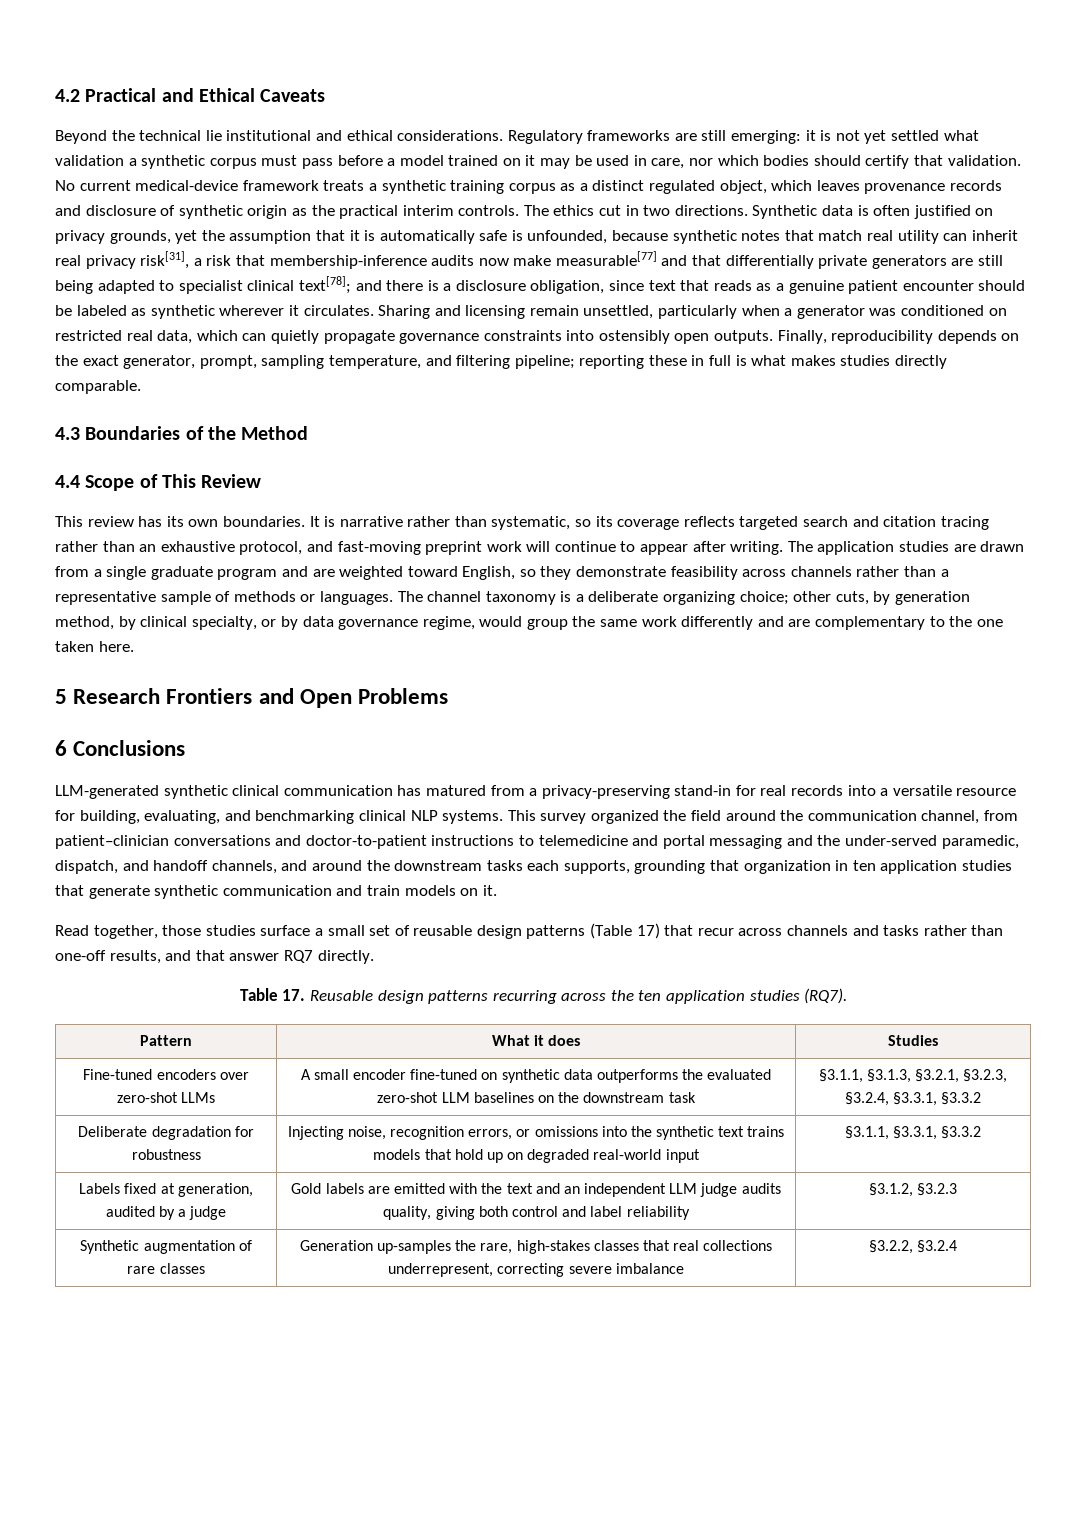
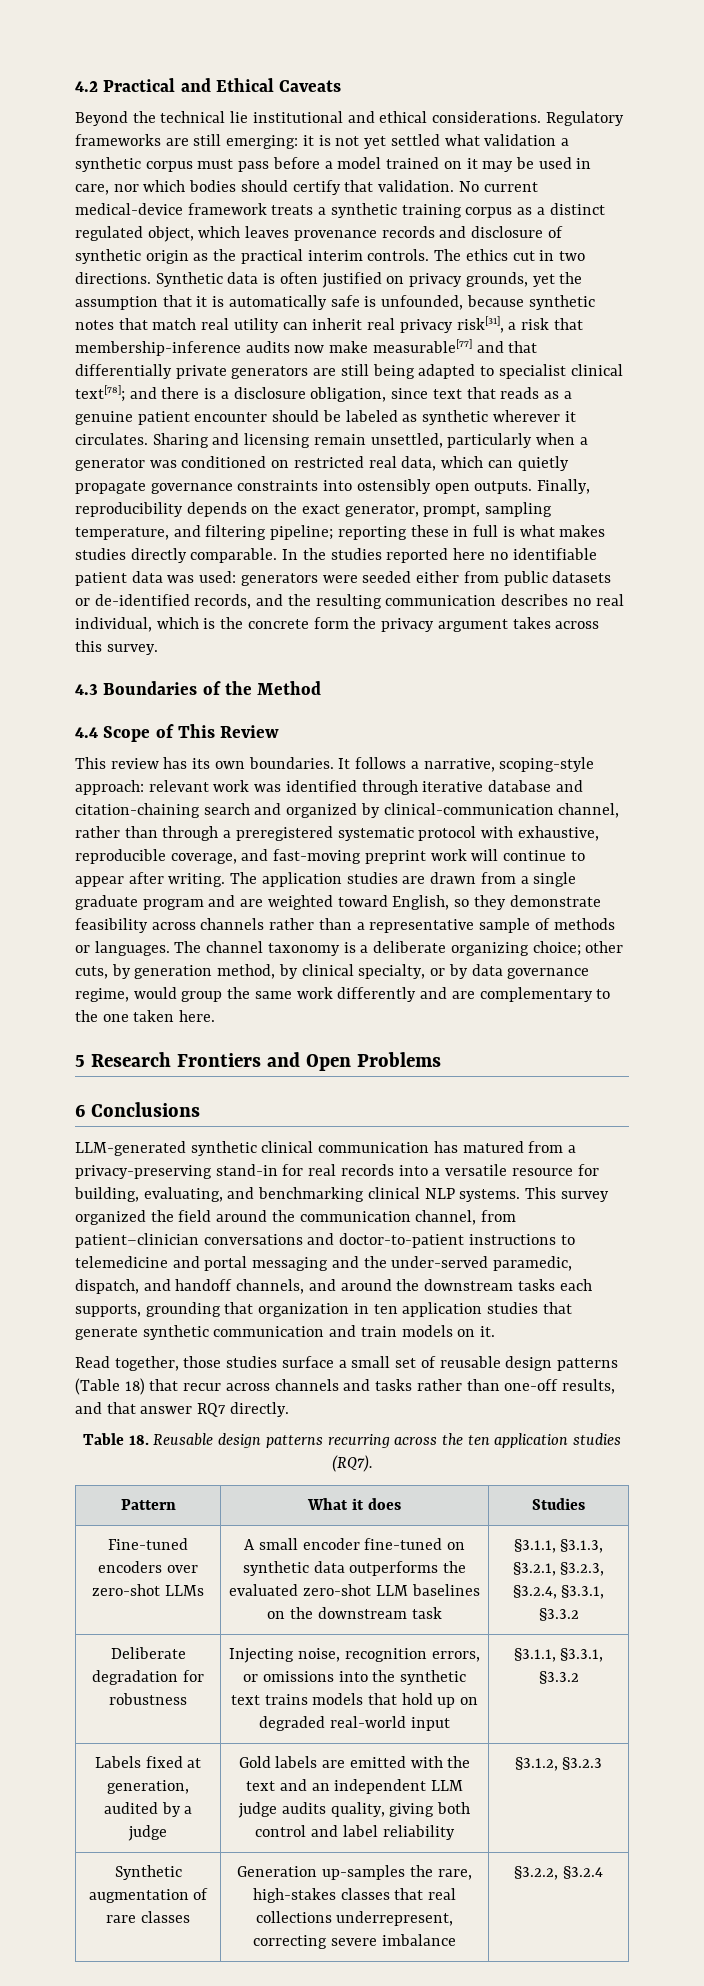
+ In the studies reported here no identifiable patient data was used: generators were seeded either from public datasets or de-identified records, and the resulting communication describes no real individual, which is the concrete form the privacy argument takes across this survey.
- It is narrative rather than systematic, so its coverage reflects targeted search and citation tracing rather than an exhaustive protocol, and fast-moving preprint work will continue to appear after writing.
+ It follows a narrative, scoping-style approach: relevant work was identified through iterative database and citation-chaining search and organized by clinical-communication channel, rather than through a preregistered systematic protocol with exhaustive, reproducible coverage, and fast-moving preprint work will continue to appear after writing.
- Read together, those studies surface a small set of reusable design patterns (Table 17) that recur across channels and tasks rather than one-off results, and that answer RQ7 directly.
+ Read together, those studies surface a small set of reusable design patterns (Table 18) that recur across channels and tasks rather than one-off results, and that answer RQ7 directly.
- Table 17. Reusable design patterns recurring across the ten application studies (RQ7).
+ Table 18. Reusable design patterns recurring across the ten application studies (RQ7).

